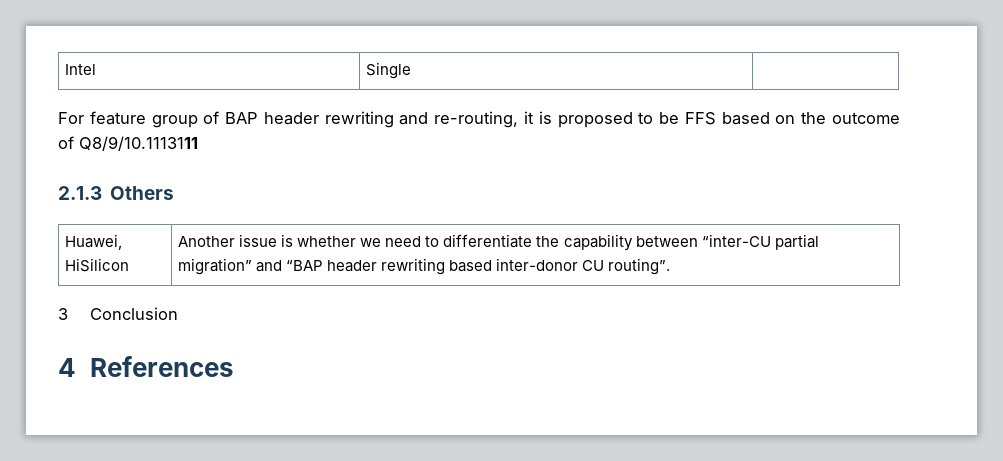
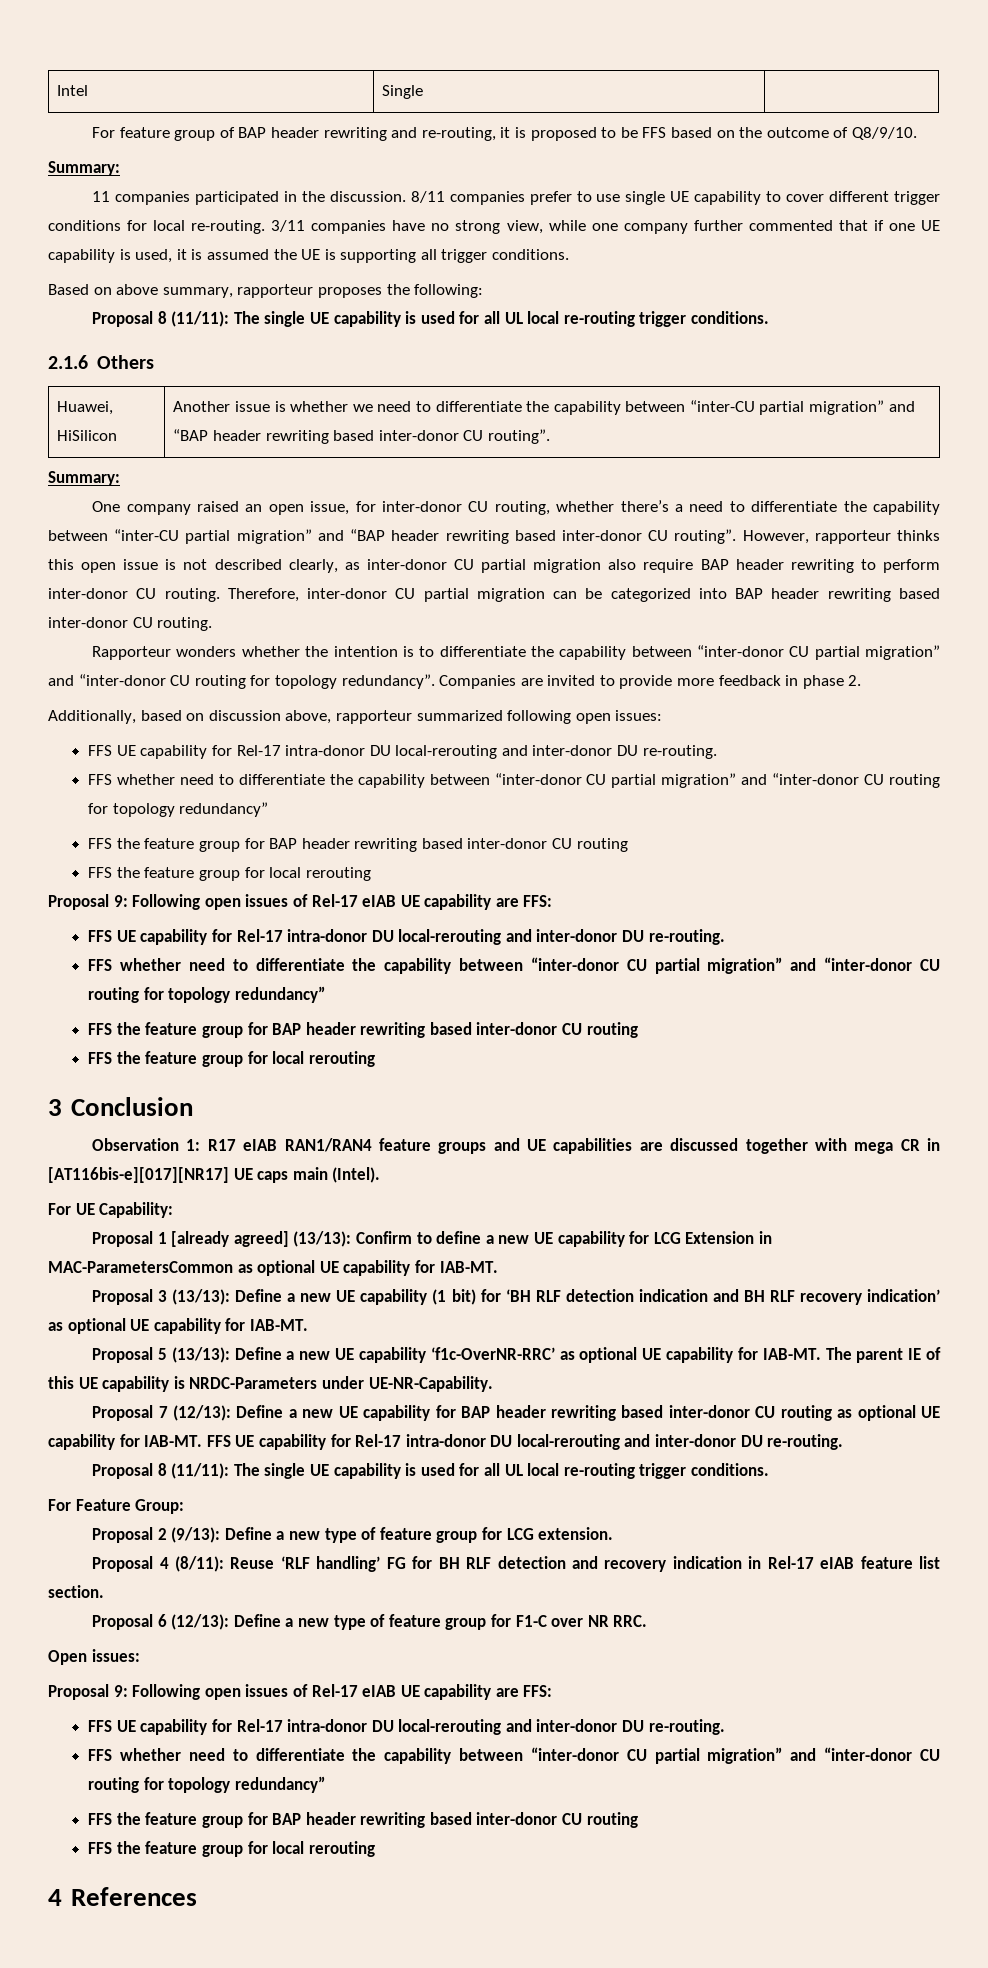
- For feature group of BAP header rewriting and re-routing, it is proposed to be FFS based on the outcome of Q8/9/10.1113111
- 2.1.3 Others
+ For feature group of BAP header rewriting and re-routing, it is proposed to be FFS based on the outcome of Q8/9/10.
+ Summary:
+ 11 companies participated in the discussion. 8/11 companies prefer to use single UE capability to cover different trigger conditions for local re-routing. 3/11 companies have no strong view, while one company further commented that if one UE capability is used, it is assumed the UE is supporting all trigger conditions.
+ Based on above summary, rapporteur proposes the following:
+ Proposal 8 (11/11): The single UE capability is used for all UL local re-routing trigger conditions.
+ 2.1.6 Others
  Huawei, HiSilicon | Another issue is whether we need to differentiate the capability between “inter-CU partial migration” and “BAP header rewriting based inter-donor CU routing”.
+ Summary:
+ One company raised an open issue, for inter-donor CU routing, whether there’s a need to differentiate the capability between “inter-CU partial migration” and “BAP header rewriting based inter-donor CU routing”. However, rapporteur thinks this open issue is not described clearly, as inter-donor CU partial migration also require BAP header rewriting to perform inter-donor CU routing. Therefore, inter-donor CU partial migration can be categorized into BAP header rewriting based inter-donor CU routing.
+ Rapporteur wonders whether the intention is to differentiate the capability between “inter-donor CU partial migration” and “inter-donor CU routing for topology redundancy”. Companies are invited to provide more feedback in phase 2.
+ Additionally, based on discussion above, rapporteur summarized following open issues:
+ FFS UE capability for Rel-17 intra-donor DU local-rerouting and inter-donor DU re-routing.
+ FFS whether need to differentiate the capability between “inter-donor CU partial migration” and “inter-donor CU routing for topology redundancy”
+ FFS the feature group for BAP header rewriting based inter-donor CU routing
+ FFS the feature group for local rerouting
+ Proposal 9: Following open issues of Rel-17 eIAB UE capability are FFS:
+ FFS UE capability for Rel-17 intra-donor DU local-rerouting and inter-donor DU re-routing.
+ FFS whether need to differentiate the capability between “inter-donor CU partial migration” and “inter-donor CU routing for topology redundancy”
+ FFS the feature group for BAP header rewriting based inter-donor CU routing
+ FFS the feature group for local rerouting
  3 Conclusion
+ Observation 1: R17 eIAB RAN1/RAN4 feature groups and UE capabilities are discussed together with mega CR in [AT116bis-e][017][NR17] UE caps main (Intel).
+ For UE Capability:
+ Proposal 1 [already agreed] (13/13): Confirm to define a new UE capability for LCG Extension in MAC-ParametersCommon as optional UE capability for IAB-MT.
+ Proposal 3 (13/13): Define a new UE capability (1 bit) for ‘BH RLF detection indication and BH RLF recovery indication’ as optional UE capability for IAB-MT.
+ Proposal 5 (13/13): Define a new UE capability ‘f1c-OverNR-RRC’ as optional UE capability for IAB-MT. The parent IE of this UE capability is NRDC-Parameters under UE-NR-Capability.
+ Proposal 7 (12/13): Define a new UE capability for BAP header rewriting based inter-donor CU routing as optional UE capability for IAB-MT. FFS UE capability for Rel-17 intra-donor DU local-rerouting and inter-donor DU re-routing.
+ Proposal 8 (11/11): The single UE capability is used for all UL local re-routing trigger conditions.
+ For Feature Group:
+ Proposal 2 (9/13): Define a new type of feature group for LCG extension.
+ Proposal 4 (8/11): Reuse ‘RLF handling’ FG for BH RLF detection and recovery indication in Rel-17 eIAB feature list section.
+ Proposal 6 (12/13): Define a new type of feature group for F1-C over NR RRC.
+ Open issues:
+ Proposal 9: Following open issues of Rel-17 eIAB UE capability are FFS:
+ FFS UE capability for Rel-17 intra-donor DU local-rerouting and inter-donor DU re-routing.
+ FFS whether need to differentiate the capability between “inter-donor CU partial migration” and “inter-donor CU routing for topology redundancy”
+ FFS the feature group for BAP header rewriting based inter-donor CU routing
+ FFS the feature group for local rerouting

